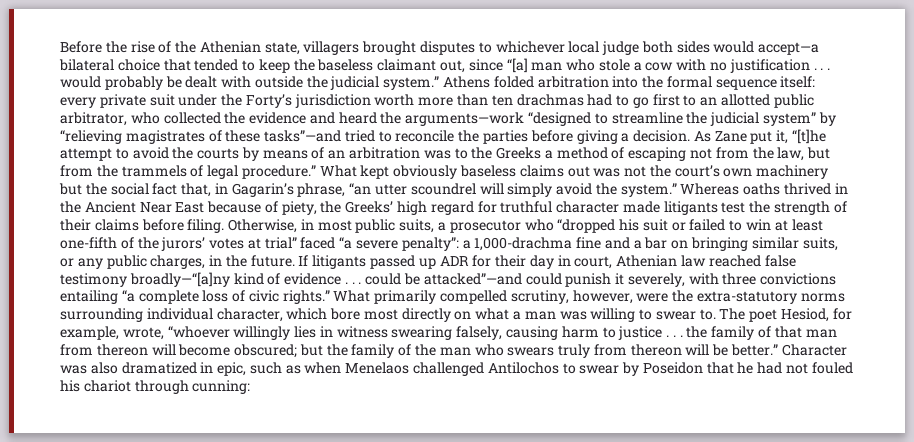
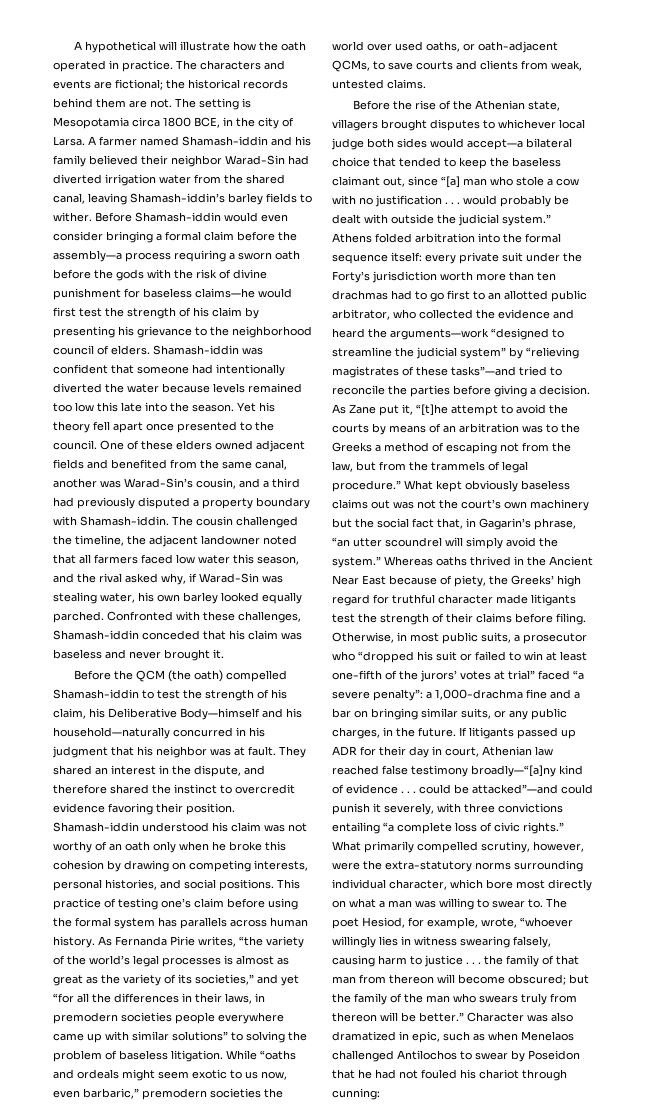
+ A hypothetical will illustrate how the oath operated in practice. The characters and events are fictional; the historical records behind them are not. The setting is Mesopotamia circa 1800 BCE, in the city of Larsa. A farmer named Shamash-iddin and his family believed their neighbor Warad-Sin had diverted irrigation water from the shared canal, leaving Shamash-iddin’s barley fields to wither. Before Shamash-iddin would even consider bringing a formal claim before the assembly—a process requiring a sworn oath before the gods with the risk of divine punishment for baseless claims—he would first test the strength of his claim by presenting his grievance to the neighborhood council of elders. Shamash-iddin was confident that someone had intentionally diverted the water because levels remained too low this late into the season. Yet his theory fell apart once presented to the council. One of these elders owned adjacent fields and benefited from the same canal, another was Warad-Sin’s cousin, and a third had previously disputed a property boundary with Shamash-iddin. The cousin challenged the timeline, the adjacent landowner noted that all farmers faced low water this season, and the rival asked why, if Warad-Sin was stealing water, his own barley looked equally parched. Confronted with these challenges, Shamash-iddin conceded that his claim was baseless and never brought it.
+ Before the QCM (the oath) compelled Shamash-iddin to test the strength of his claim, his Deliberative Body—himself and his household—naturally concurred in his judgment that his neighbor was at fault. They shared an interest in the dispute, and therefore shared the instinct to overcredit evidence favoring their position. Shamash-iddin understood his claim was not worthy of an oath only when he broke this cohesion by drawing on competing interests, personal histories, and social positions. This practice of testing one’s claim before using the formal system has parallels across human history. As Fernanda Pirie writes, “the variety of the world’s legal processes is almost as great as the variety of its societies,” and yet “for all the differences in their laws, in premodern societies people everywhere came up with similar solutions” to solving the problem of baseless litigation. While “oaths and ordeals might seem exotic to us now, even barbaric,” premodern societies the world over used oaths, or oath-adjacent QCMs, to save courts and clients from weak, untested claims.

